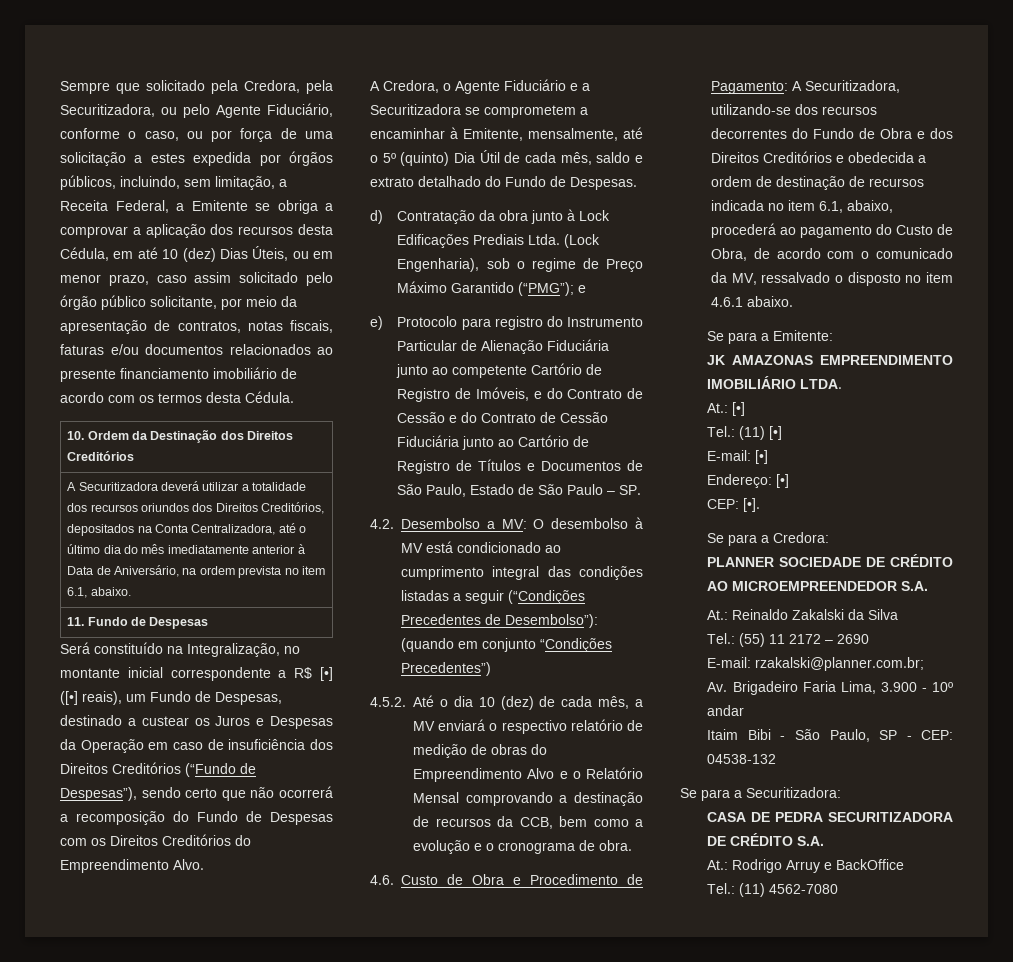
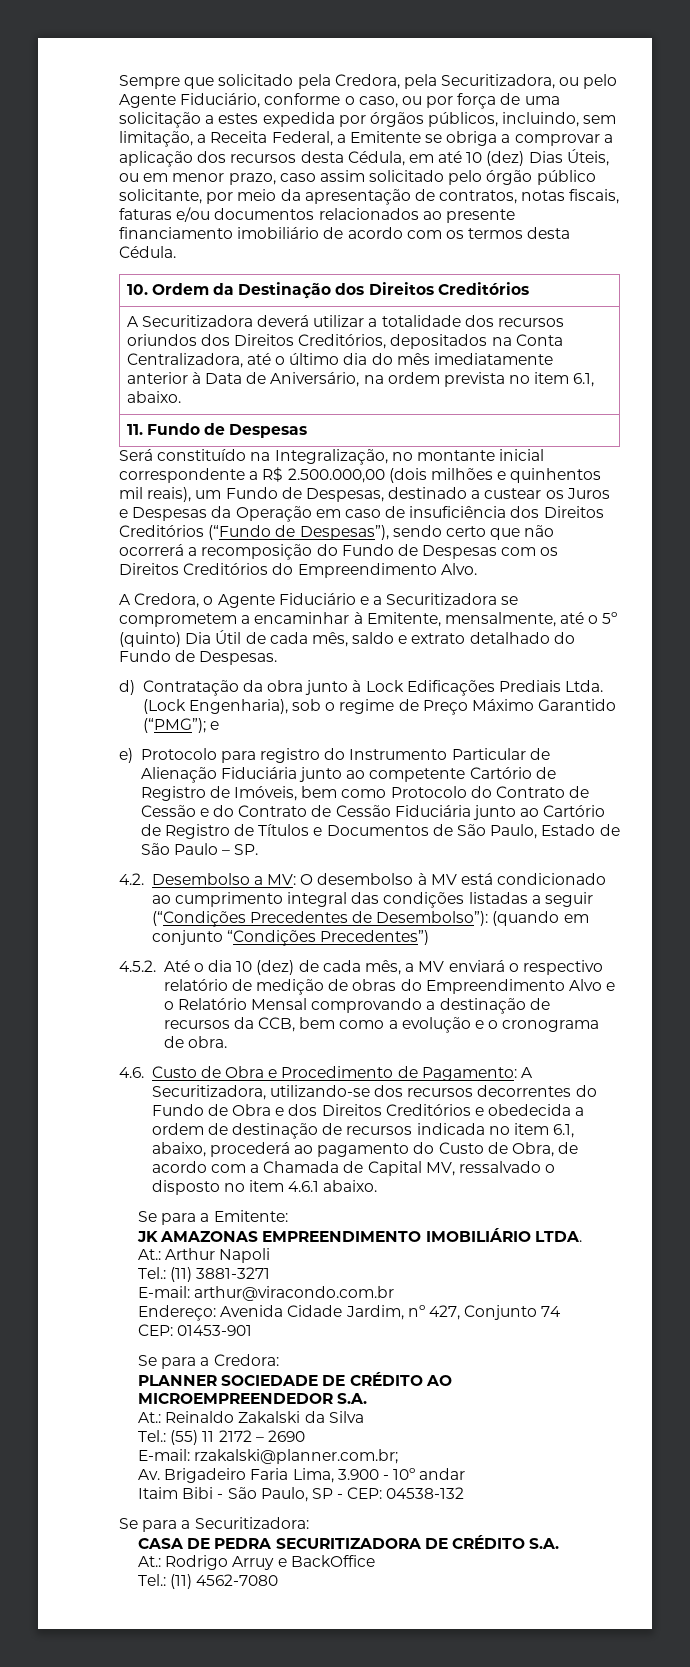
- Será constituído na Integralização, no montante inicial correspondente a R$ [•] ([•] reais), um Fundo de Despesas, destinado a custear os Juros e Despesas da Operação em caso de insuficiência dos Direitos Creditórios (“Fundo de Despesas”), sendo certo que não ocorrerá a recomposição do Fundo de Despesas com os Direitos Creditórios do Empreendimento Alvo.
+ Será constituído na Integralização, no montante inicial correspondente a R$ 2.500.000,00 (dois milhões e quinhentos mil reais), um Fundo de Despesas, destinado a custear os Juros e Despesas da Operação em caso de insuficiência dos Direitos Creditórios (“Fundo de Despesas”), sendo certo que não ocorrerá a recomposição do Fundo de Despesas com os Direitos Creditórios do Empreendimento Alvo.
- e) Protocolo para registro do Instrumento Particular de Alienação Fiduciária junto ao competente Cartório de Registro de Imóveis, e do Contrato de Cessão e do Contrato de Cessão Fiduciária junto ao Cartório de Registro de Títulos e Documentos de São Paulo, Estado de São Paulo – SP.
+ e) Protocolo para registro do Instrumento Particular de Alienação Fiduciária junto ao competente Cartório de Registro de Imóveis, bem como Protocolo do Contrato de Cessão e do Contrato de Cessão Fiduciária junto ao Cartório de Registro de Títulos e Documentos de São Paulo, Estado de São Paulo – SP.
- 4.6. Custo de Obra e Procedimento de Pagamento: A Securitizadora, utilizando-se dos recursos decorrentes do Fundo de Obra e dos Direitos Creditórios e obedecida a ordem de destinação de recursos indicada no item 6.1, abaixo, procederá ao pagamento do Custo de Obra, de acordo com o comunicado da MV, ressalvado o disposto no item 4.6.1 abaixo.
+ 4.6. Custo de Obra e Procedimento de Pagamento: A Securitizadora, utilizando-se dos recursos decorrentes do Fundo de Obra e dos Direitos Creditórios e obedecida a ordem de destinação de recursos indicada no item 6.1, abaixo, procederá ao pagamento do Custo de Obra, de acordo com a Chamada de Capital MV, ressalvado o disposto no item 4.6.1 abaixo.
- At.: [•]
- Tel.: (11) [•]
- E-mail: [•]
+ At.: Arthur Napoli
+ Tel.: (11) 3881-3271
+ E-mail: arthur@viracondo.com.br
- Endereço: [•]
- CEP: [•].
+ Endereço: Avenida Cidade Jardim, nº 427, Conjunto 74
+ CEP: 01453-901

